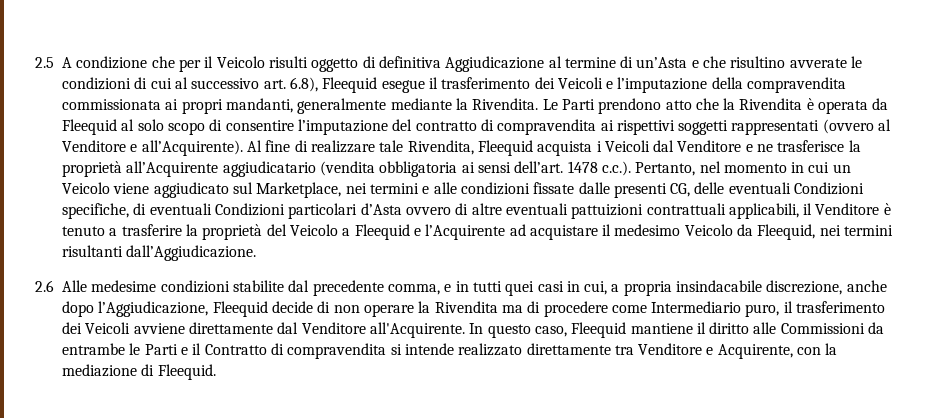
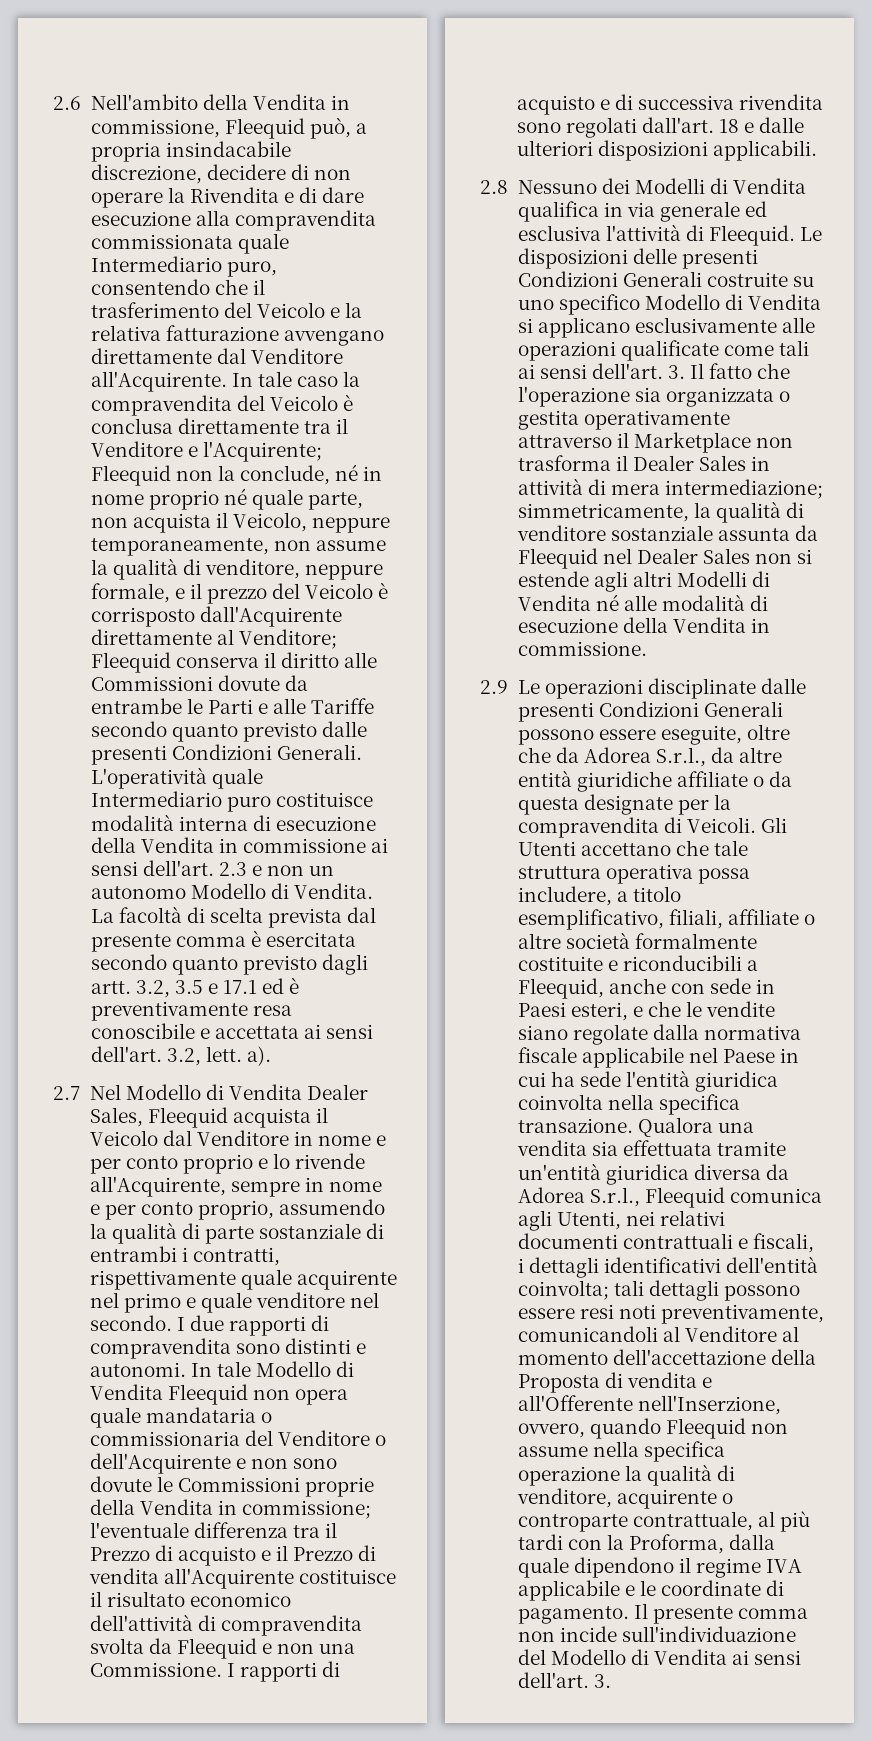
- 2.5 A condizione che per il Veicolo risulti oggetto di definitiva Aggiudicazione al termine di un’Asta e che risultino avverate le condizioni di cui al successivo art. 6.8), Fleequid esegue il trasferimento dei Veicoli e l’imputazione della compravendita commissionata ai propri mandanti, generalmente mediante la Rivendita. Le Parti prendono atto che la Rivendita è operata da Fleequid al solo scopo di consentire l’imputazione del contratto di compravendita ai rispettivi soggetti rappresentati (ovvero al Venditore e all’Acquirente). Al fine di realizzare tale Rivendita, Fleequid acquista i Veicoli dal Venditore e ne trasferisce la proprietà all’Acquirente aggiudicatario (vendita obbligatoria ai sensi dell’art. 1478 c.c.). Pertanto, nel momento in cui un Veicolo viene aggiudicato sul Marketplace, nei termini e alle condizioni fissate dalle presenti CG, delle eventuali Condizioni specifiche, di eventuali Condizioni particolari d’Asta ovvero di altre eventuali pattuizioni contrattuali applicabili, il Venditore è tenuto a trasferire la proprietà del Veicolo a Fleequid e l’Acquirente ad acquistare il medesimo Veicolo da Fleequid, nei termini risultanti dall’Aggiudicazione.
- 2.6 Alle medesime condizioni stabilite dal precedente comma, e in tutti quei casi in cui, a propria insindacabile discrezione, anche dopo l’Aggiudicazione, Fleequid decide di non operare la Rivendita ma di procedere come Intermediario puro, il trasferimento dei Veicoli avviene direttamente dal Venditore all'Acquirente.
+ 2.6 Nell'ambito della Vendita in commissione, Fleequid può, a propria insindacabile discrezione, decidere di non operare la Rivendita e di dare esecuzione alla compravendita commissionata quale Intermediario puro, consentendo che il trasferimento del Veicolo e la relativa fatturazione avvengano direttamente dal Venditore all'Acquirente.
- In questo caso, Fleequid mantiene il diritto alle Commissioni da entrambe le Parti e il Contratto di compravendita si intende realizzato direttamente tra Venditore e Acquirente, con la mediazione di Fleequid.
+ In tale caso la compravendita del Veicolo è conclusa direttamente tra il Venditore e l'Acquirente; Fleequid non la conclude, né in nome proprio né quale parte, non acquista il Veicolo, neppure temporaneamente, non assume la qualità di venditore, neppure formale, e il prezzo del Veicolo è corrisposto dall'Acquirente direttamente al Venditore; Fleequid conserva il diritto alle Commissioni dovute da entrambe le Parti e alle Tariffe secondo quanto previsto dalle presenti Condizioni Generali. L'operatività quale Intermediario puro costituisce modalità interna di esecuzione della Vendita in commissione ai sensi dell'art. 2.3 e non un autonomo Modello di Vendita. La facoltà di scelta prevista dal presente comma è esercitata secondo quanto previsto dagli artt. 3.2, 3.5 e 17.1 ed è preventivamente resa conoscibile e accettata ai sensi dell'art. 3.2, lett. a).
+ 2.7 Nel Modello di Vendita Dealer Sales, Fleequid acquista il Veicolo dal Venditore in nome e per conto proprio e lo rivende all'Acquirente, sempre in nome e per conto proprio, assumendo la qualità di parte sostanziale di entrambi i contratti, rispettivamente quale acquirente nel primo e quale venditore nel secondo. I due rapporti di compravendita sono distinti e autonomi. In tale Modello di Vendita Fleequid non opera quale mandataria o commissionaria del Venditore o dell'Acquirente e non sono dovute le Commissioni proprie della Vendita in commissione; l'eventuale differenza tra il Prezzo di acquisto e il Prezzo di vendita all'Acquirente costituisce il risultato economico dell'attività di compravendita svolta da Fleequid e non una Commissione. I rapporti di acquisto e di successiva rivendita sono regolati dall'art. 18 e dalle ulteriori disposizioni applicabili.
+ 2.8 Nessuno dei Modelli di Vendita qualifica in via generale ed esclusiva l'attività di Fleequid. Le disposizioni delle presenti Condizioni Generali costruite su uno specifico Modello di Vendita si applicano esclusivamente alle operazioni qualificate come tali ai sensi dell'art. 3. Il fatto che l'operazione sia organizzata o gestita operativamente attraverso il Marketplace non trasforma il Dealer Sales in attività di mera intermediazione; simmetricamente, la qualità di venditore sostanziale assunta da Fleequid nel Dealer Sales non si estende agli altri Modelli di Vendita né alle modalità di esecuzione della Vendita in commissione.
+ 2.9 Le operazioni disciplinate dalle presenti Condizioni Generali possono essere eseguite, oltre che da Adorea S.r.l., da altre entità giuridiche affiliate o da questa designate per la compravendita di Veicoli. Gli Utenti accettano che tale struttura operativa possa includere, a titolo esemplificativo, filiali, affiliate o altre società formalmente costituite e riconducibili a Fleequid, anche con sede in Paesi esteri, e che le vendite siano regolate dalla normativa fiscale applicabile nel Paese in cui ha sede l'entità giuridica coinvolta nella specifica transazione. Qualora una vendita sia effettuata tramite un'entità giuridica diversa da Adorea S.r.l., Fleequid comunica agli Utenti, nei relativi documenti contrattuali e fiscali, i dettagli identificativi dell'entità coinvolta; tali dettagli possono essere resi noti preventivamente, comunicandoli al Venditore al momento dell'accettazione della Proposta di vendita e all'Offerente nell'Inserzione, ovvero, quando Fleequid non assume nella specifica operazione la qualità di venditore, acquirente o controparte contrattuale, al più tardi con la Proforma, dalla quale dipendono il regime IVA applicabile e le coordinate di pagamento. Il presente comma non incide sull'individuazione del Modello di Vendita ai sensi dell'art. 3.

